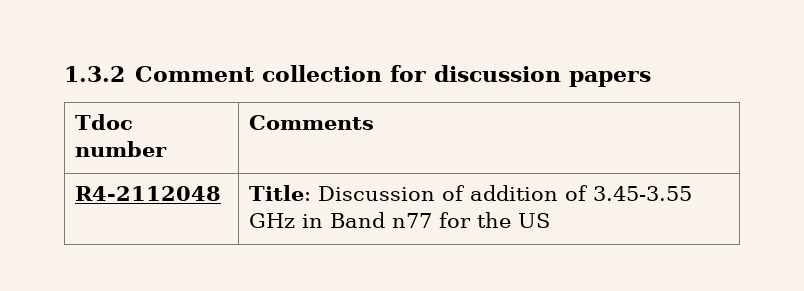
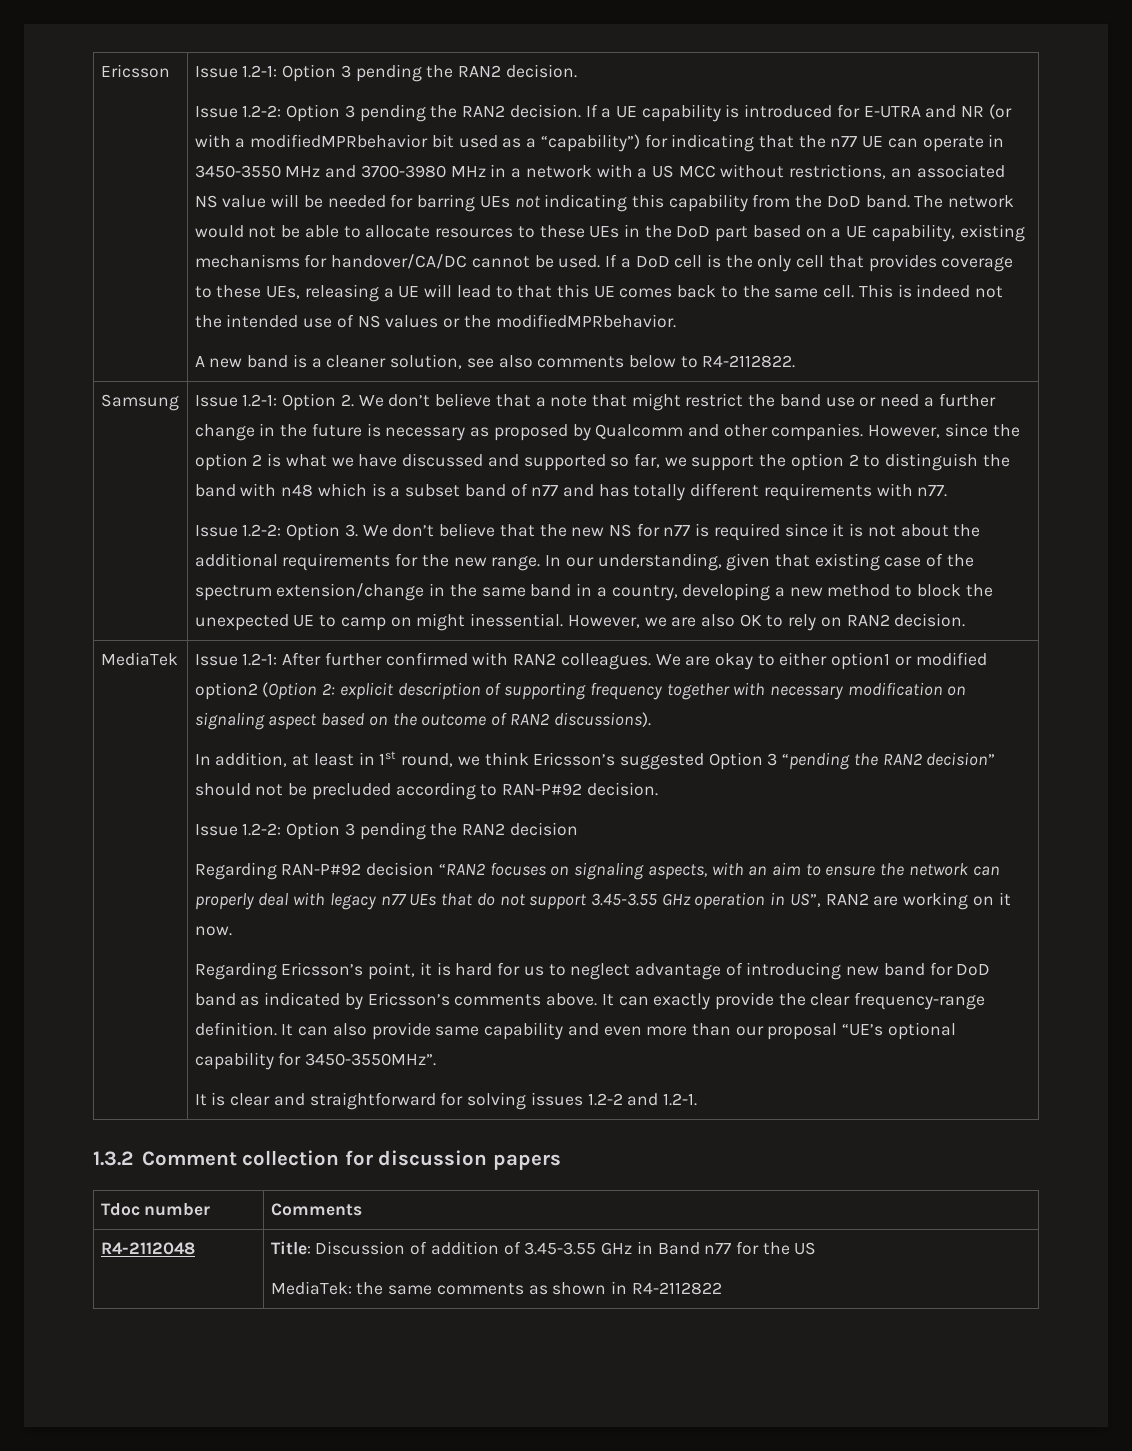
+ Ericsson | Issue 1.2-1: Option 3 pending the RAN2 decision.
+ Issue 1.2-2: Option 3 pending the RAN2 decision. If a UE capability is introduced for E-UTRA and NR (or with a modifiedMPRbehavior bit used as a “capability”) for indicating that the n77 UE can operate in 3450-3550 MHz and 3700-3980 MHz in a network with a US MCC without restrictions, an associated NS value will be needed for barring UEs not indicating this capability from the DoD band. The network would not be able to allocate resources to these UEs in the DoD part based on a UE capability, existing mechanisms for handover/CA/DC cannot be used. If a DoD cell is the only cell that provides coverage to these UEs, releasing a UE will lead to that this UE comes back to the same cell. This is indeed not the intended use of NS values or the modifiedMPRbehavior.
+ A new band is a cleaner solution, see also comments below to R4-2112822.
+ Samsung | Issue 1.2-1: Option 2. We don’t believe that a note that might restrict the band use or need a further change in the future is necessary as proposed by Qualcomm and other companies. However, since the option 2 is what we have discussed and supported so far, we support the option 2 to distinguish the band with n48 which is a subset band of n77 and has totally different requirements with n77.
+ Issue 1.2-2: Option 3. We don’t believe that the new NS for n77 is required since it is not about the additional requirements for the new range. In our understanding, given that existing case of the spectrum extension/change in the same band in a country, developing a new method to block the unexpected UE to camp on might inessential. However, we are also OK to rely on RAN2 decision.
+ MediaTek | Issue 1.2-1: After further confirmed with RAN2 colleagues. We are okay to either option1 or modified option2 (Option 2: explicit description of supporting frequency together with necessary modification on signaling aspect based on the outcome of RAN2 discussions).
+ In addition, at least in 1st round, we think Ericsson’s suggested Option 3 “pending the RAN2 decision” should not be precluded according to RAN-P#92 decision.
+ Issue 1.2-2: Option 3 pending the RAN2 decision
+ Regarding RAN-P#92 decision “RAN2 focuses on signaling aspects, with an aim to ensure the network can properly deal with legacy n77 UEs that do not support 3.45-3.55 GHz operation in US”, RAN2 are working on it now.
+ Regarding Ericsson’s point, it is hard for us to neglect advantage of introducing new band for DoD band as indicated by Ericsson’s comments above. It can exactly provide the clear frequency-range definition. It can also provide same capability and even more than our proposal “UE’s optional capability for 3450-3550MHz”.
+ It is clear and straightforward for solving issues 1.2-2 and 1.2-1.
  R4-2112048 | Title: Discussion of addition of 3.45-3.55 GHz in Band n77 for the US
+ MediaTek: the same comments as shown in R4-2112822

